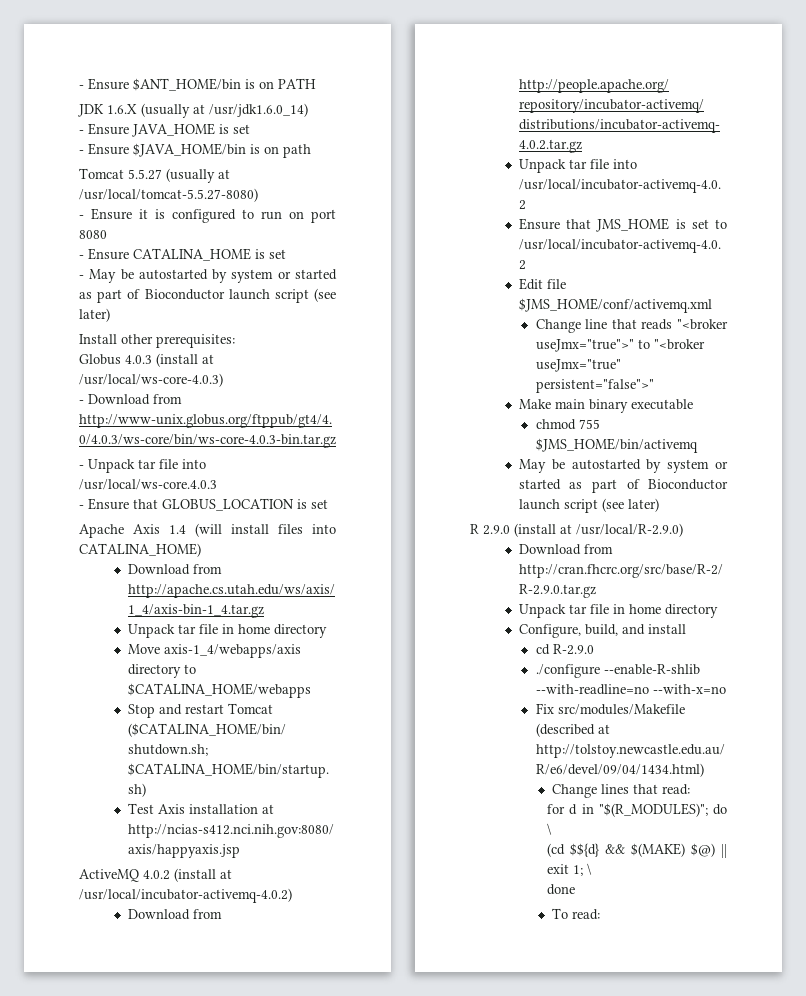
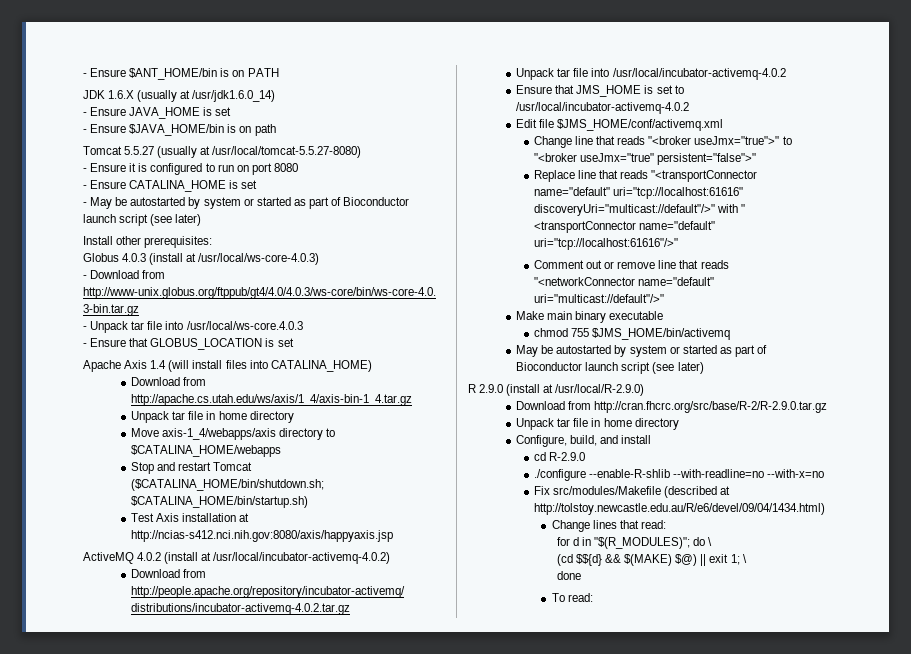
+ Replace line that reads "<transportConnector name="default" uri="tcp://localhost:61616" discoveryUri="multicast://default"/>" with " <transportConnector name="default" uri="tcp://localhost:61616"/>"
+ Comment out or remove line that reads "<networkConnector name="default" uri="multicast://default"/>"

